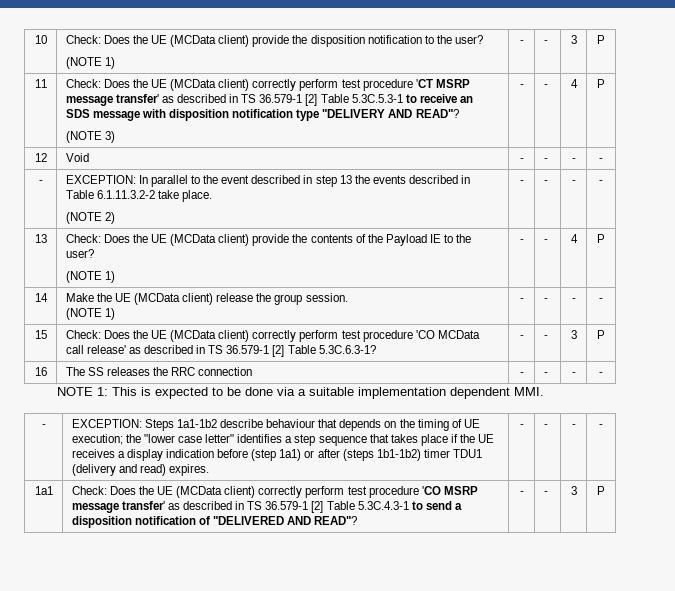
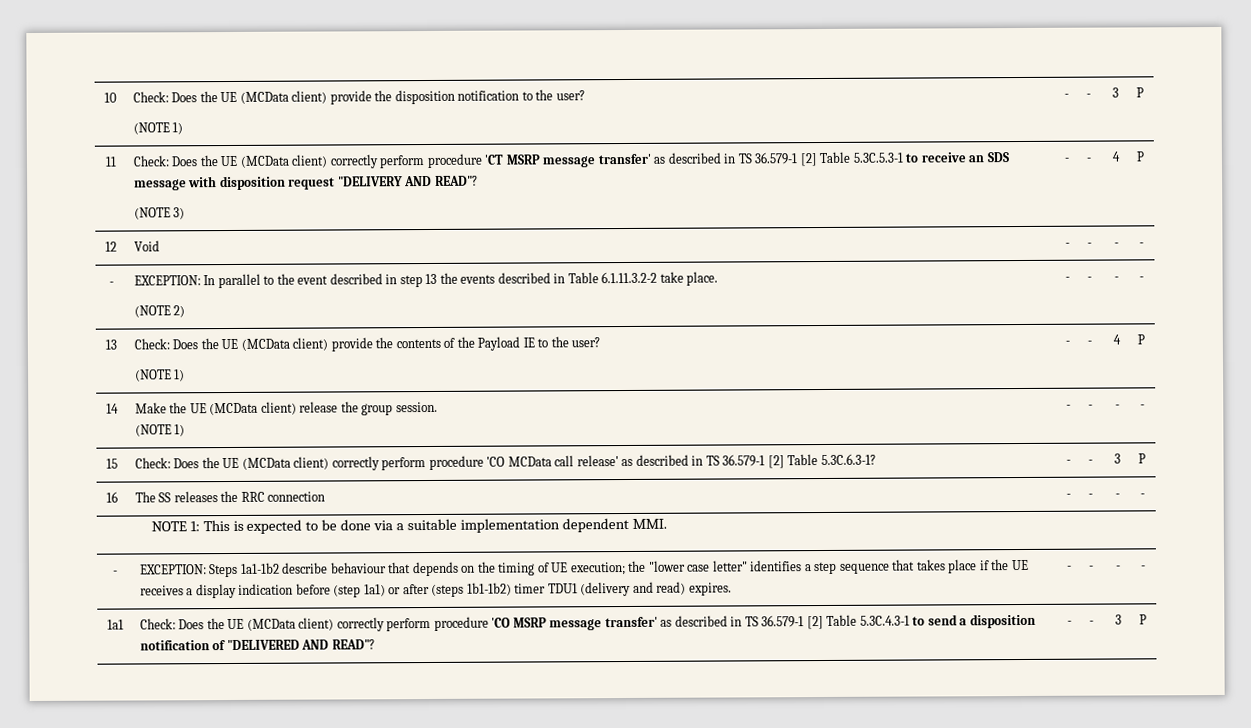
- Check: Does the UE (MCData client) correctly perform test procedure 'CT MSRP message transfer' as described in TS 36.579-1 [2] Table 5.3C.5.3-1 to receive an SDS message with disposition notification type "DELIVERY AND READ"?
+ Check: Does the UE (MCData client) correctly perform procedure 'CT MSRP message transfer' as described in TS 36.579-1 [2] Table 5.3C.5.3-1 to receive an SDS message with disposition request "DELIVERY AND READ"?
- 15 | Check: Does the UE (MCData client) correctly perform test procedure 'CO MCData call release' as described in TS 36.579-1 [2] Table 5.3C.6.3-1? | - | - | 3 | P
+ 15 | Check: Does the UE (MCData client) correctly perform procedure 'CO MCData call release' as described in TS 36.579-1 [2] Table 5.3C.6.3-1? | - | - | 3 | P
- 1a1 | Check: Does the UE (MCData client) correctly perform test procedure 'CO MSRP message transfer' as described in TS 36.579-1 [2] Table 5.3C.4.3-1 to send a disposition notification of "DELIVERED AND READ"? | - | - | 3 | P
+ 1a1 | Check: Does the UE (MCData client) correctly perform procedure 'CO MSRP message transfer' as described in TS 36.579-1 [2] Table 5.3C.4.3-1 to send a disposition notification of "DELIVERED AND READ"? | - | - | 3 | P

